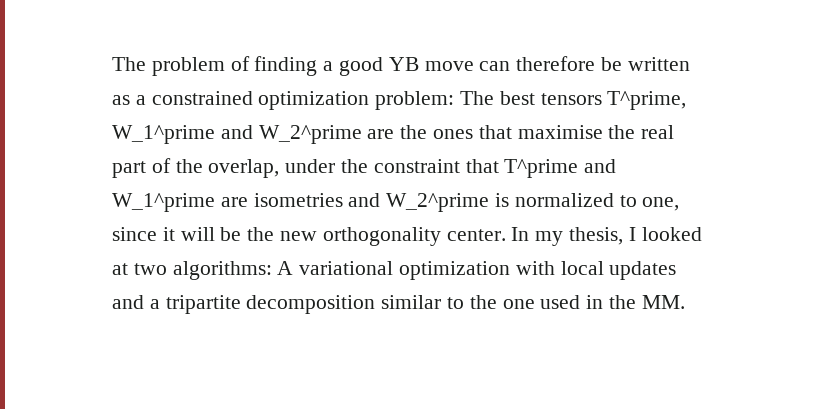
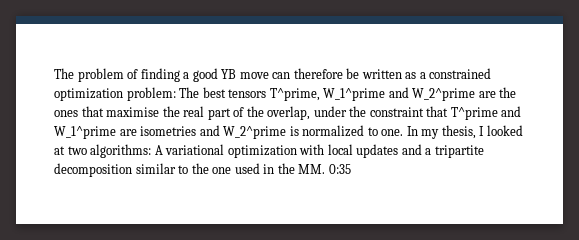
- The problem of finding a good YB move can therefore be written as a constrained optimization problem: The best tensors T^prime, W_1^prime and W_2^prime are the ones that maximise the real part of the overlap, under the constraint that T^prime and W_1^prime are isometries and W_2^prime is normalized to one, since it will be the new orthogonality center.
+ The problem of finding a good YB move can therefore be written as a constrained optimization problem: The best tensors T^prime, W_1^prime and W_2^prime are the ones that maximise the real part of the overlap, under the constraint that T^prime and W_1^prime are isometries and W_2^prime is normalized to one.
- In my thesis, I looked at two algorithms: A variational optimization with local updates and a tripartite decomposition similar to the one used in the MM.
+ In my thesis, I looked at two algorithms: A variational optimization with local updates and a tripartite decomposition similar to the one used in the MM. 0:35

